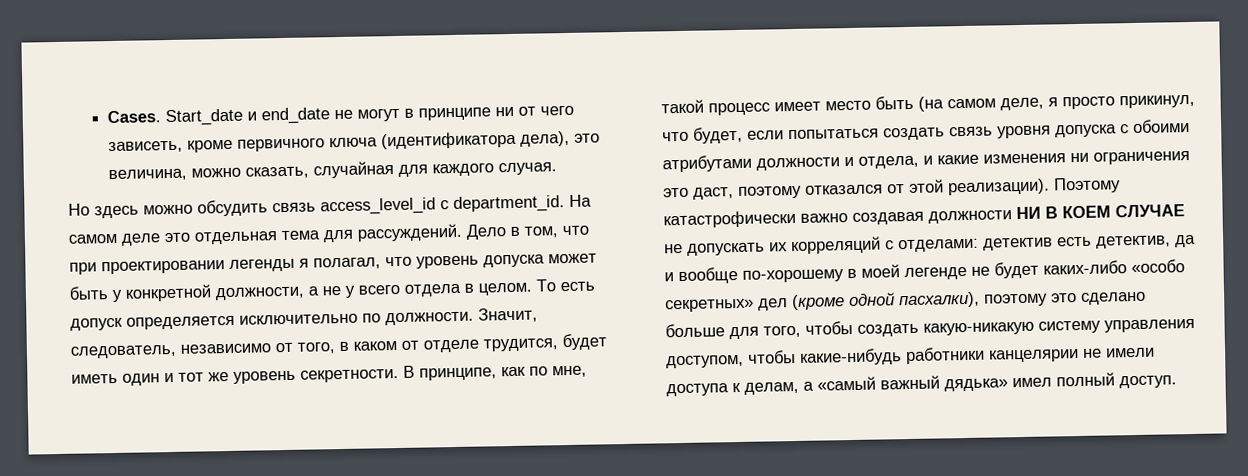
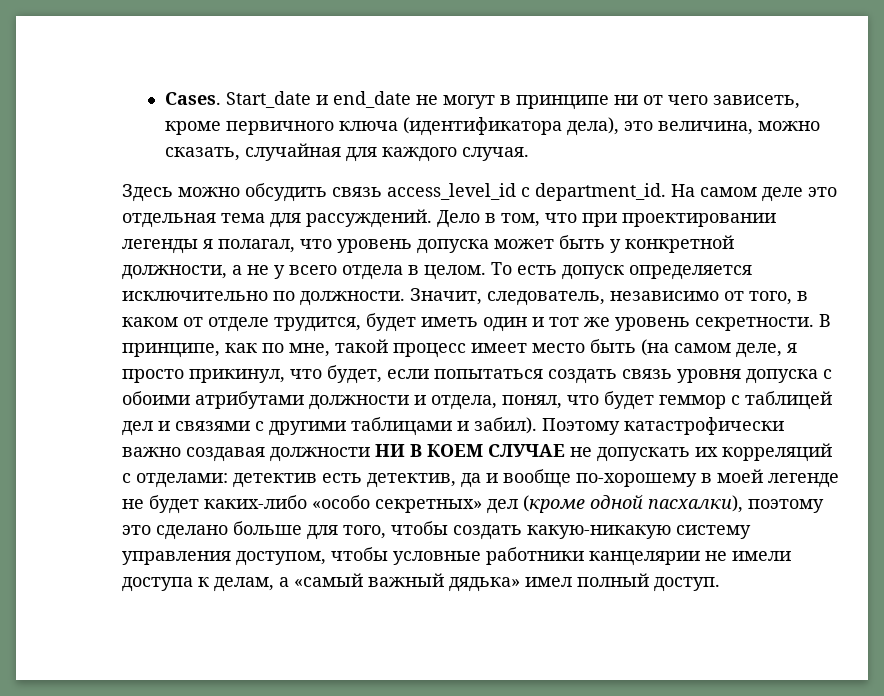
- Но здесь можно обсудить связь access_level_id с department_id.
+ Здесь можно обсудить связь access_level_id с department_id.
- В принципе, как по мне, такой процесс имеет место быть (на самом деле, я просто прикинул, что будет, если попытаться создать связь уровня допуска с обоими атрибутами должности и отдела, и какие изменения ни ограничения это даст, поэтому отказался от этой реализации).
+ В принципе, как по мне, такой процесс имеет место быть (на самом деле, я просто прикинул, что будет, если попытаться создать связь уровня допуска с обоими атрибутами должности и отдела, понял, что будет геммор с таблицей дел и связями с другими таблицами и забил).
- детектив есть детектив, да и вообще по-хорошему в моей легенде не будет каких-либо «особо секретных» дел (кроме одной пасхалки), поэтому это сделано больше для того, чтобы создать какую-никакую систему управления доступом, чтобы какие-нибудь работники канцелярии не имели доступа к делам, а «самый важный дядька» имел полный доступ.
+ детектив есть детектив, да и вообще по-хорошему в моей легенде не будет каких-либо «особо секретных» дел (кроме одной пасхалки), поэтому это сделано больше для того, чтобы создать какую-никакую систему управления доступом, чтобы условные работники канцелярии не имели доступа к делам, а «самый важный дядька» имел полный доступ.

